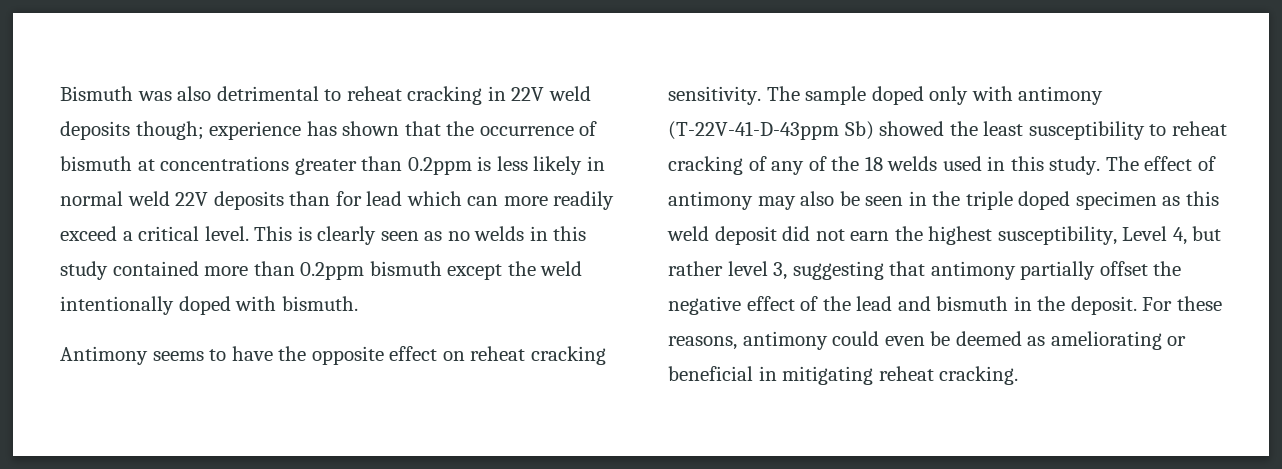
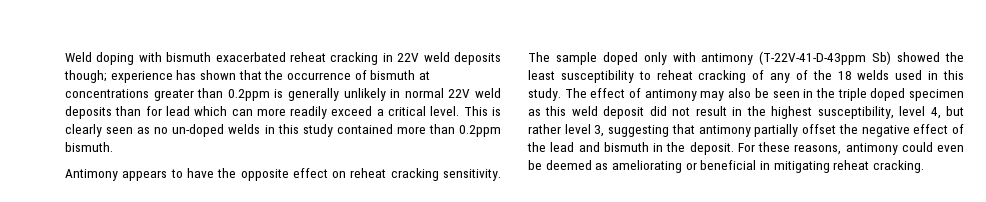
- Bismuth was also detrimental to reheat cracking in 22V weld deposits though; experience has shown that the occurrence of bismuth at concentrations greater than 0.2ppm is less likely in normal weld 22V deposits than for lead which can more readily exceed a critical level.
+ Weld doping with bismuth exacerbated reheat cracking in 22V weld deposits though; experience has shown that the occurrence of bismuth at concentrations greater than 0.2ppm is generally unlikely in normal 22V weld deposits than for lead which can more readily exceed a critical level.
- This is clearly seen as no welds in this study contained more than 0.2ppm bismuth except the weld intentionally doped with bismuth.
+ This is clearly seen as no un-doped welds in this study contained more than 0.2ppm bismuth.
- Antimony seems to have the opposite effect on reheat cracking sensitivity.
+ Antimony appears to have the opposite effect on reheat cracking sensitivity.
- The effect of antimony may also be seen in the triple doped specimen as this weld deposit did not earn the highest susceptibility, Level 4, but rather level 3, suggesting that antimony partially offset the negative effect of the lead and bismuth in the deposit.
+ The effect of antimony may also be seen in the triple doped specimen as this weld deposit did not result in the highest susceptibility, level 4, but rather level 3, suggesting that antimony partially offset the negative effect of the lead and bismuth in the deposit.

